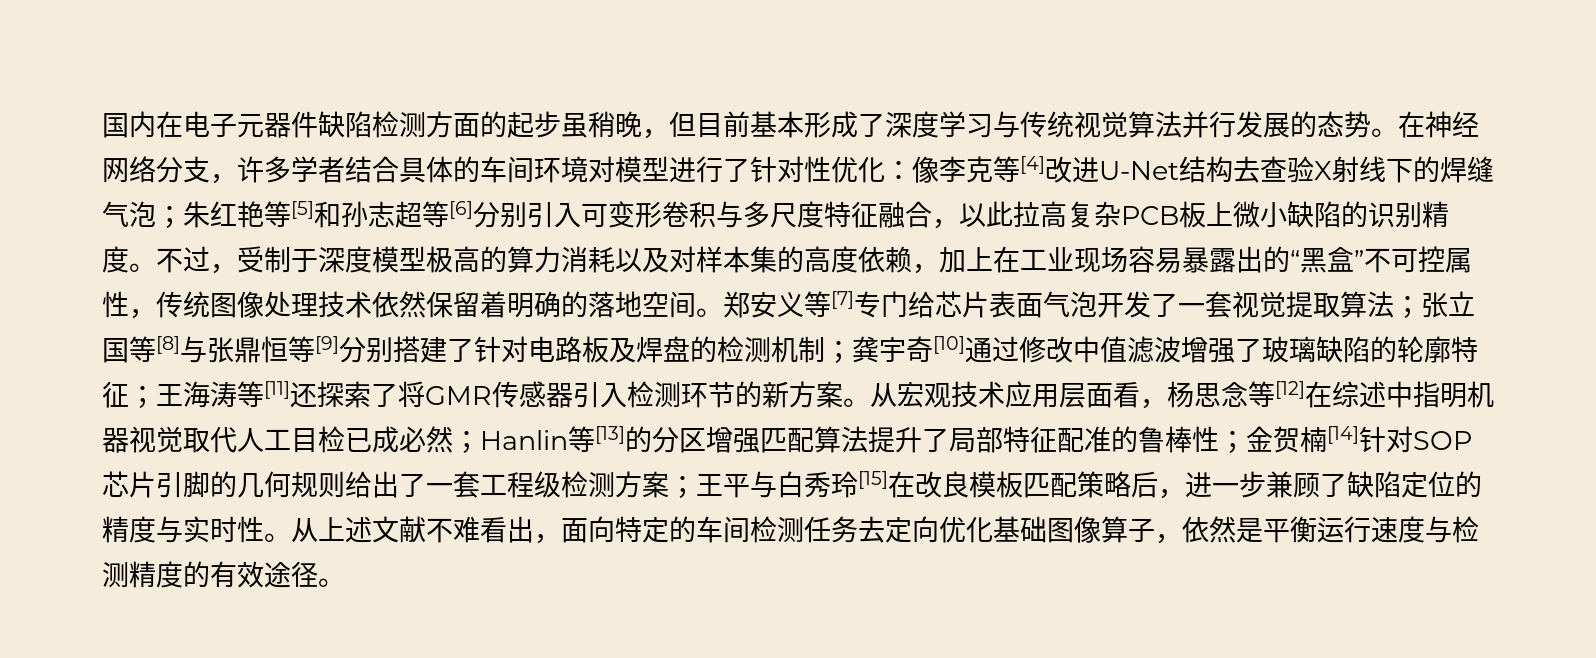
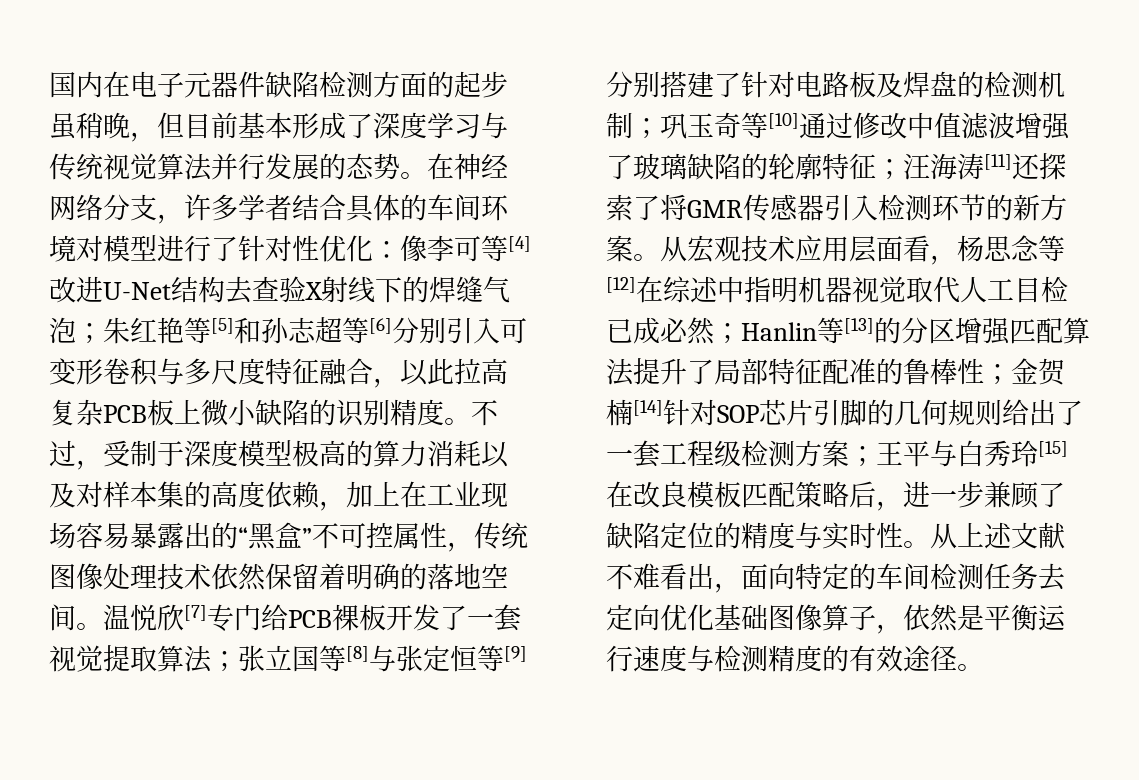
- 在神经网络分支，许多学者结合具体的车间环境对模型进行了针对性优化：像李克等[4]改进U-Net结构去查验X射线下的焊缝气泡；朱红艳等[5]和孙志超等[6]分别引入可变形卷积与多尺度特征融合，以此拉高复杂PCB板上微小缺陷的识别精度。
+ 在神经网络分支，许多学者结合具体的车间环境对模型进行了针对性优化：像李可等[4]改进U-Net结构去查验X射线下的焊缝气泡；朱红艳等[5]和孙志超等[6]分别引入可变形卷积与多尺度特征融合，以此拉高复杂PCB板上微小缺陷的识别精度。
- 郑安义等[7]专门给芯片表面气泡开发了一套视觉提取算法；张立国等[8]与张鼎恒等[9]分别搭建了针对电路板及焊盘的检测机制；龚宇奇[10]通过修改中值滤波增强了玻璃缺陷的轮廓特征；王海涛等[11]还探索了将GMR传感器引入检测环节的新方案。
+ 温悦欣[7]专门给PCB裸板开发了一套视觉提取算法；张立国等[8]与张定恒等[9]分别搭建了针对电路板及焊盘的检测机制；巩玉奇等[10]通过修改中值滤波增强了玻璃缺陷的轮廓特征；汪海涛[11]还探索了将GMR传感器引入检测环节的新方案。

